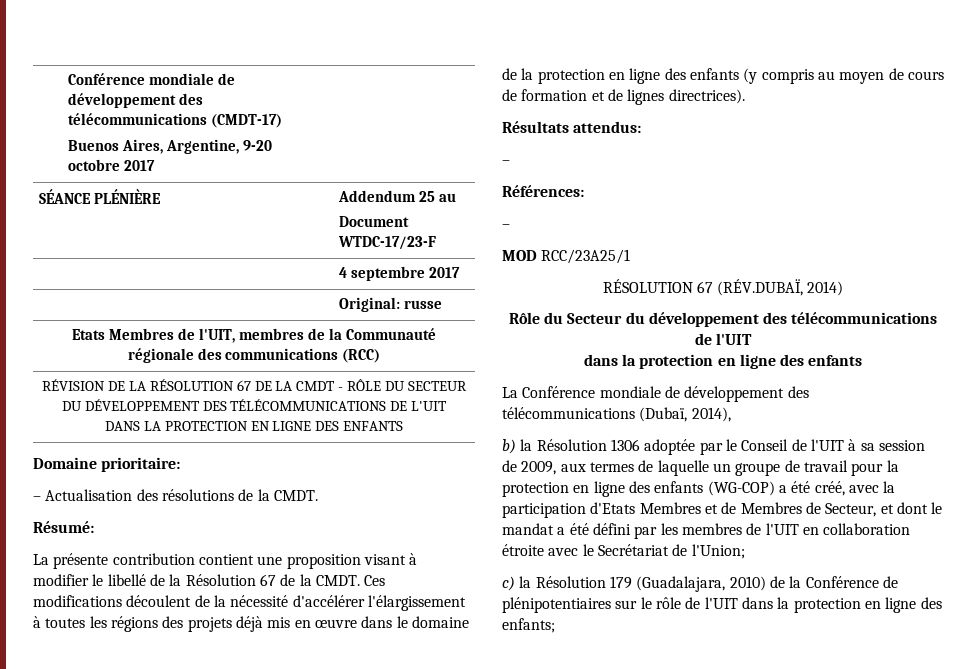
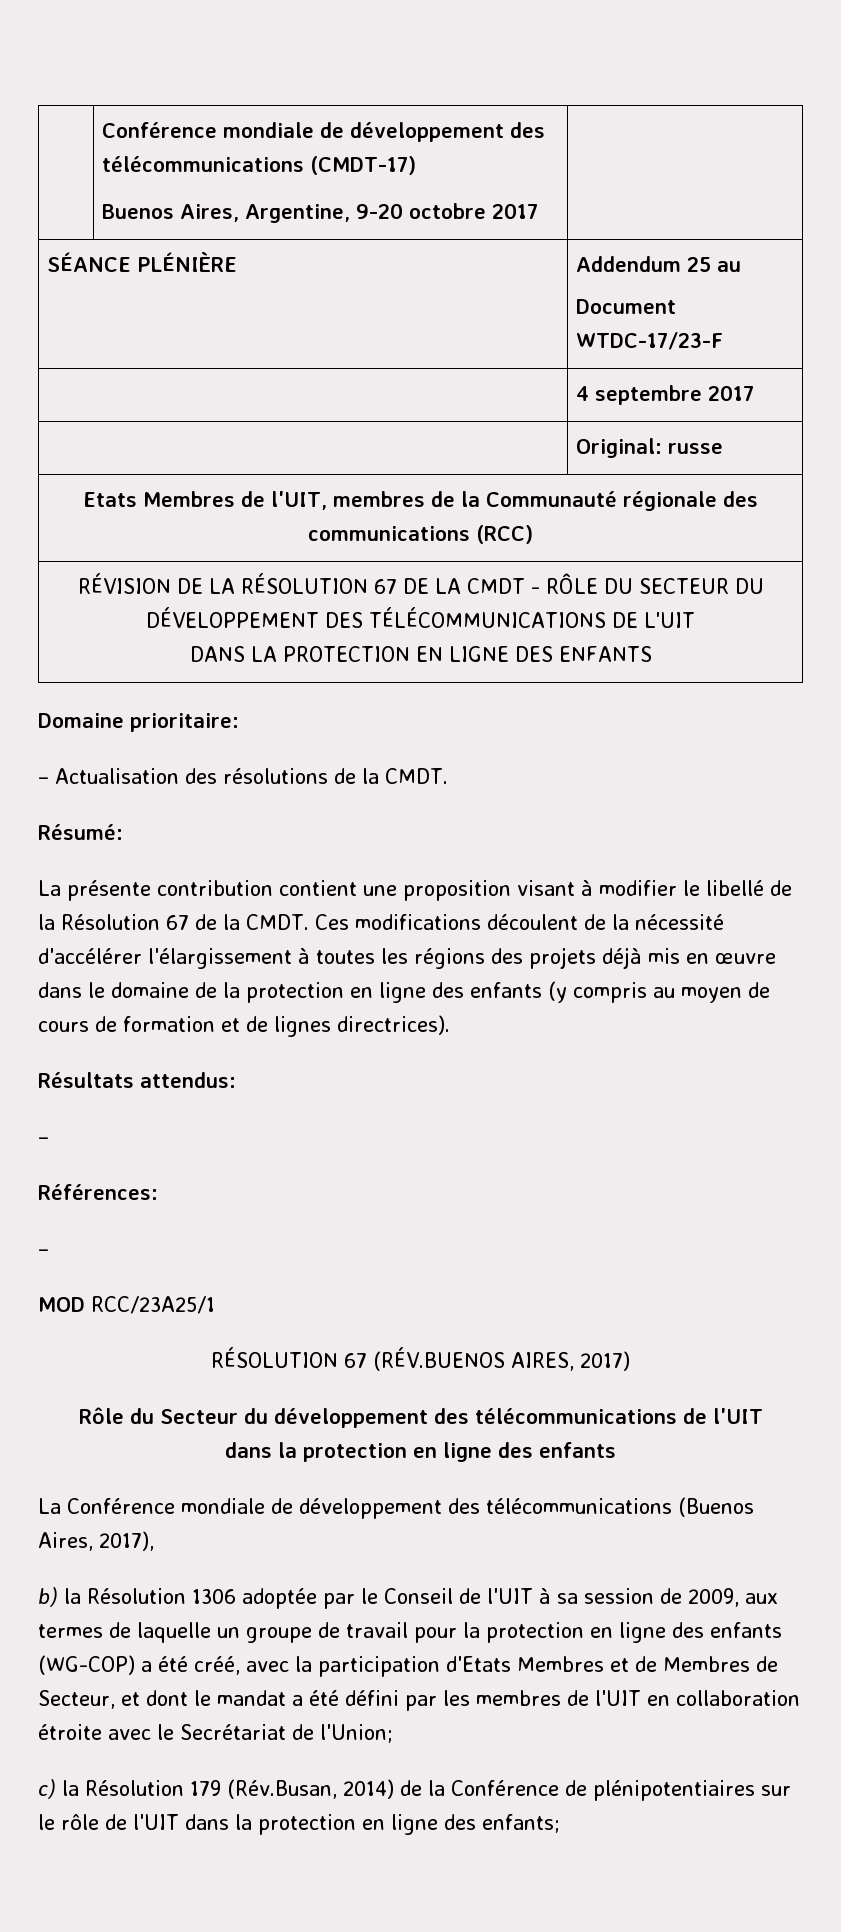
- RÉSOLUTION 67 (RÉV.DUBAÏ, 2014)
+ RÉSOLUTION 67 (RÉV.BUENOS AIRES, 2017)
- La Conférence mondiale de développement des télécommunications (Dubaï, 2014),
+ La Conférence mondiale de développement des télécommunications (Buenos Aires, 2017),
- c) la Résolution 179 (Guadalajara, 2010) de la Conférence de plénipotentiaires sur le rôle de l'UIT dans la protection en ligne des enfants;
+ c) la Résolution 179 (Rév.Busan, 2014) de la Conférence de plénipotentiaires sur le rôle de l'UIT dans la protection en ligne des enfants;

